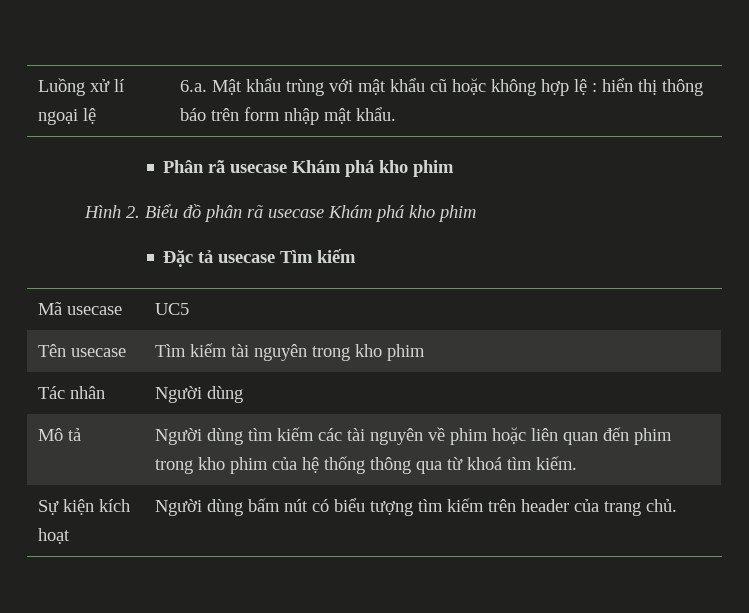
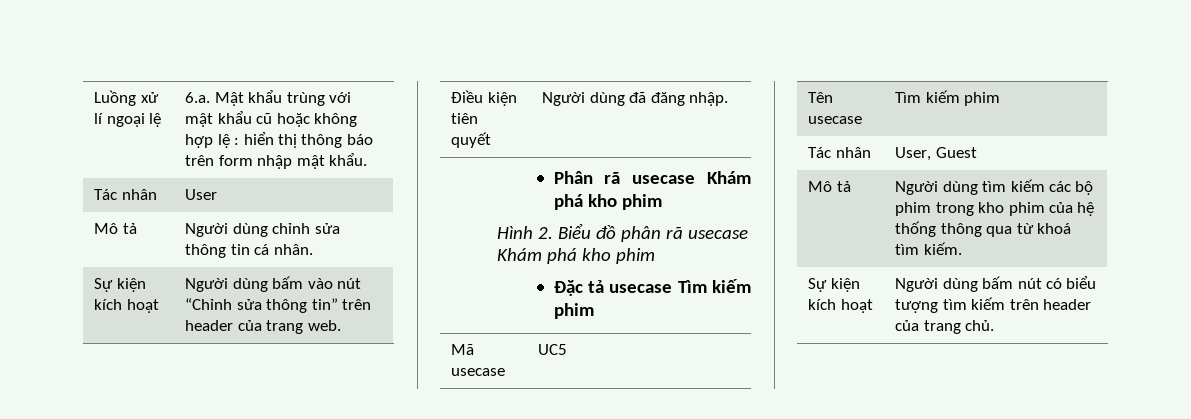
+ Tác nhân | User
+ Mô tả | Người dùng chỉnh sửa thông tin cá nhân.
+ Sự kiện kích hoạt | Người dùng bấm vào nút “Chỉnh sửa thông tin” trên header của trang web.
+ Điều kiện tiên quyết | Người dùng đã đăng nhập.
- Đặc tả usecase Tìm kiếm
+ Đặc tả usecase Tìm kiếm phim
- Tên usecase | Tìm kiếm tài nguyên trong kho phim
+ Tên usecase | Tìm kiếm phim
- Tác nhân | Người dùng
+ Tác nhân | User, Guest
- Mô tả | Người dùng tìm kiếm các tài nguyên về phim hoặc liên quan đến phim trong kho phim của hệ thống thông qua từ khoá tìm kiếm.
+ Mô tả | Người dùng tìm kiếm các bộ phim trong kho phim của hệ thống thông qua từ khoá tìm kiếm.

